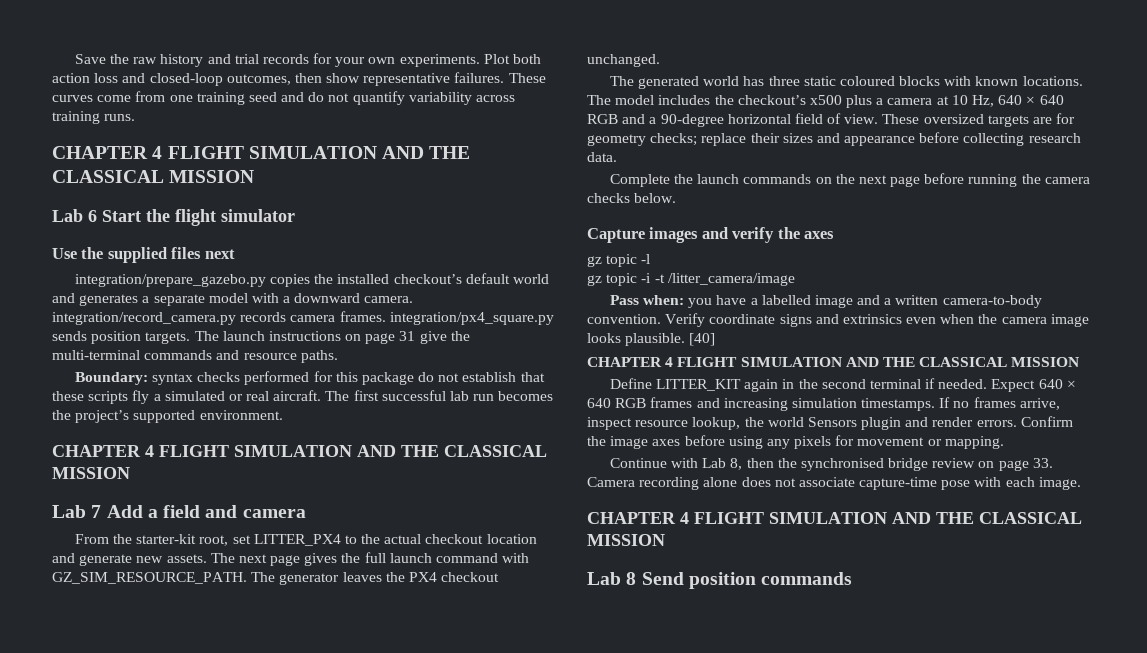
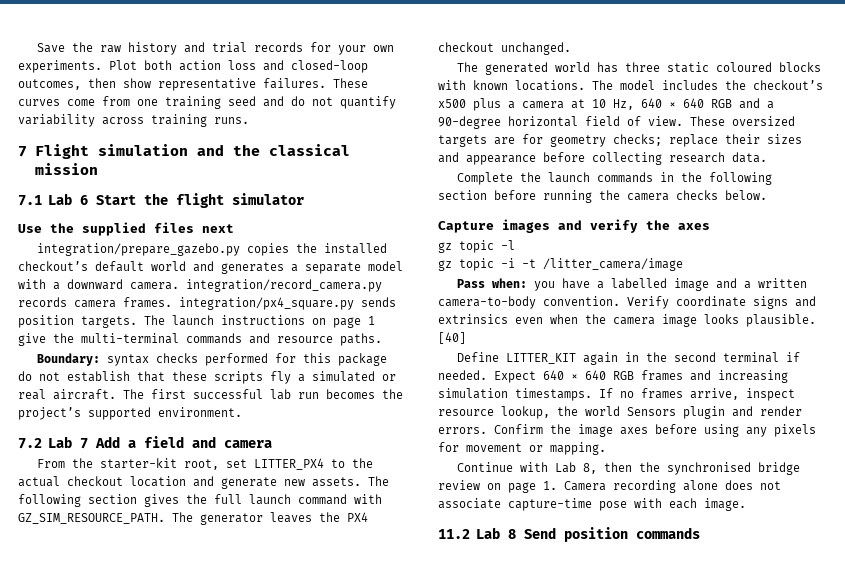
  These curves come from one training seed and do not quantify variability across training runs.
- CHAPTER 4 FLIGHT SIMULATION AND THE CLASSICAL MISSION
- Lab 6 Start the flight simulator
+ 7 Flight simulation and the classical mission
+ 7.1 Lab 6 Start the flight simulator
- The launch instructions on page 31 give the multi-terminal commands and resource paths.
+ The launch instructions on page 1 give the multi-terminal commands and resource paths.
  The first successful lab run becomes the project’s supported environment.
- CHAPTER 4 FLIGHT SIMULATION AND THE CLASSICAL MISSION
- Lab 7 Add a field and camera
+ 7.2 Lab 7 Add a field and camera
- The next page gives the full launch command with GZ_SIM_RESOURCE_PATH.
+ The following section gives the full launch command with GZ_SIM_RESOURCE_PATH.
- Complete the launch commands on the next page before running the camera checks below.
+ Complete the launch commands in the following section before running the camera checks below.
  [40]
- CHAPTER 4 FLIGHT SIMULATION AND THE CLASSICAL MISSION
- Continue with Lab 8, then the synchronised bridge review on page 33. Camera recording alone does not associate capture-time pose with each image.
- CHAPTER 4 FLIGHT SIMULATION AND THE CLASSICAL MISSION
- Lab 8 Send position commands
+ Continue with Lab 8, then the synchronised bridge review on page 1. Camera recording alone does not associate capture-time pose with each image.
+ 11.2 Lab 8 Send position commands

